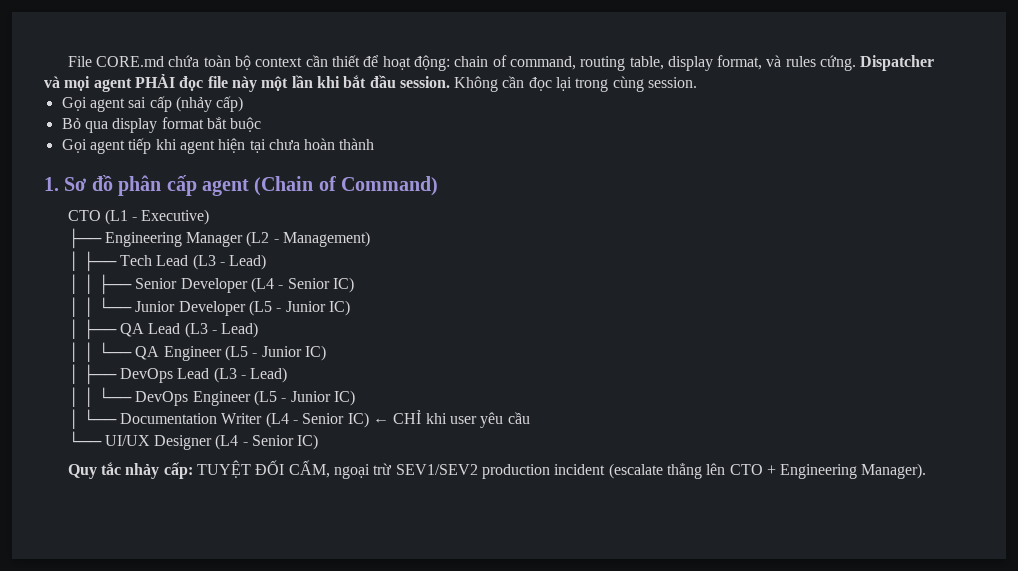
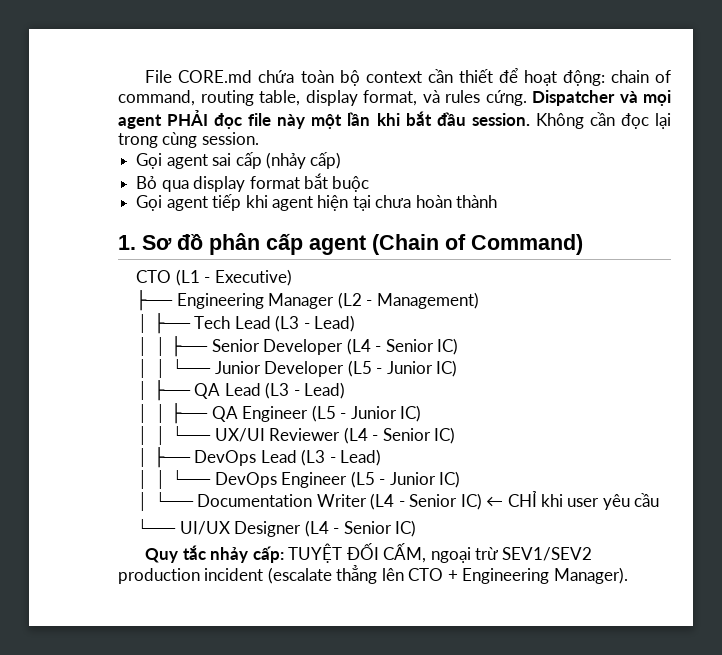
- │ │ └── QA Engineer (L5 - Junior IC)
+ │ │ ├── QA Engineer (L5 - Junior IC)
+ │ │ └── UX/UI Reviewer (L4 - Senior IC)

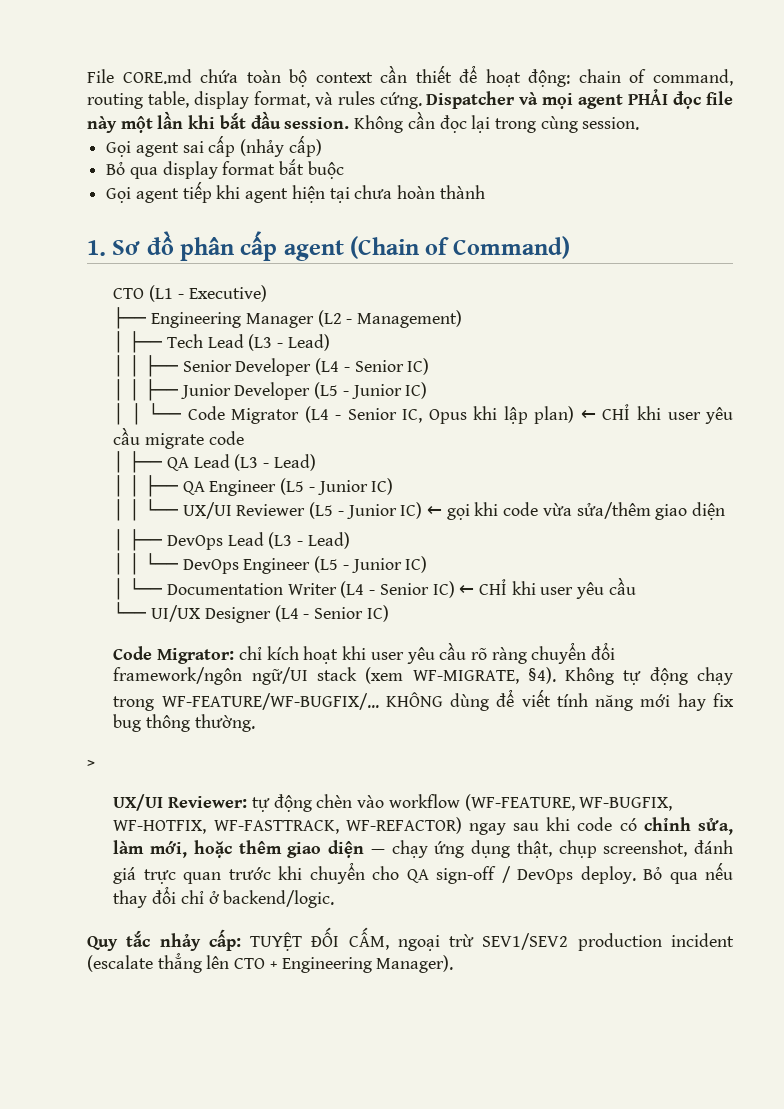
- │ │ └── Junior Developer (L5 - Junior IC)
+ │ │ ├── Junior Developer (L5 - Junior IC)
+ │ │ └── Code Migrator (L4 - Senior IC, Opus khi lập plan) ← CHỈ khi user yêu cầu migrate code
- │ │ └── UX/UI Reviewer (L4 - Senior IC)
+ │ │ └── UX/UI Reviewer (L5 - Junior IC) ← gọi khi code vừa sửa/thêm giao diện
+ Code Migrator: chỉ kích hoạt khi user yêu cầu rõ ràng chuyển đổi framework/ngôn ngữ/UI stack (xem WF-MIGRATE, §4). Không tự động chạy trong WF-FEATURE/WF-BUGFIX/... KHÔNG dùng để viết tính năng mới hay fix bug thông thường.
+ >
+ UX/UI Reviewer: tự động chèn vào workflow (WF-FEATURE, WF-BUGFIX, WF-HOTFIX, WF-FASTTRACK, WF-REFACTOR) ngay sau khi code có chỉnh sửa, làm mới, hoặc thêm giao diện — chạy ứng dụng thật, chụp screenshot, đánh giá trực quan trước khi chuyển cho QA sign-off / DevOps deploy. Bỏ qua nếu thay đổi chỉ ở backend/logic.

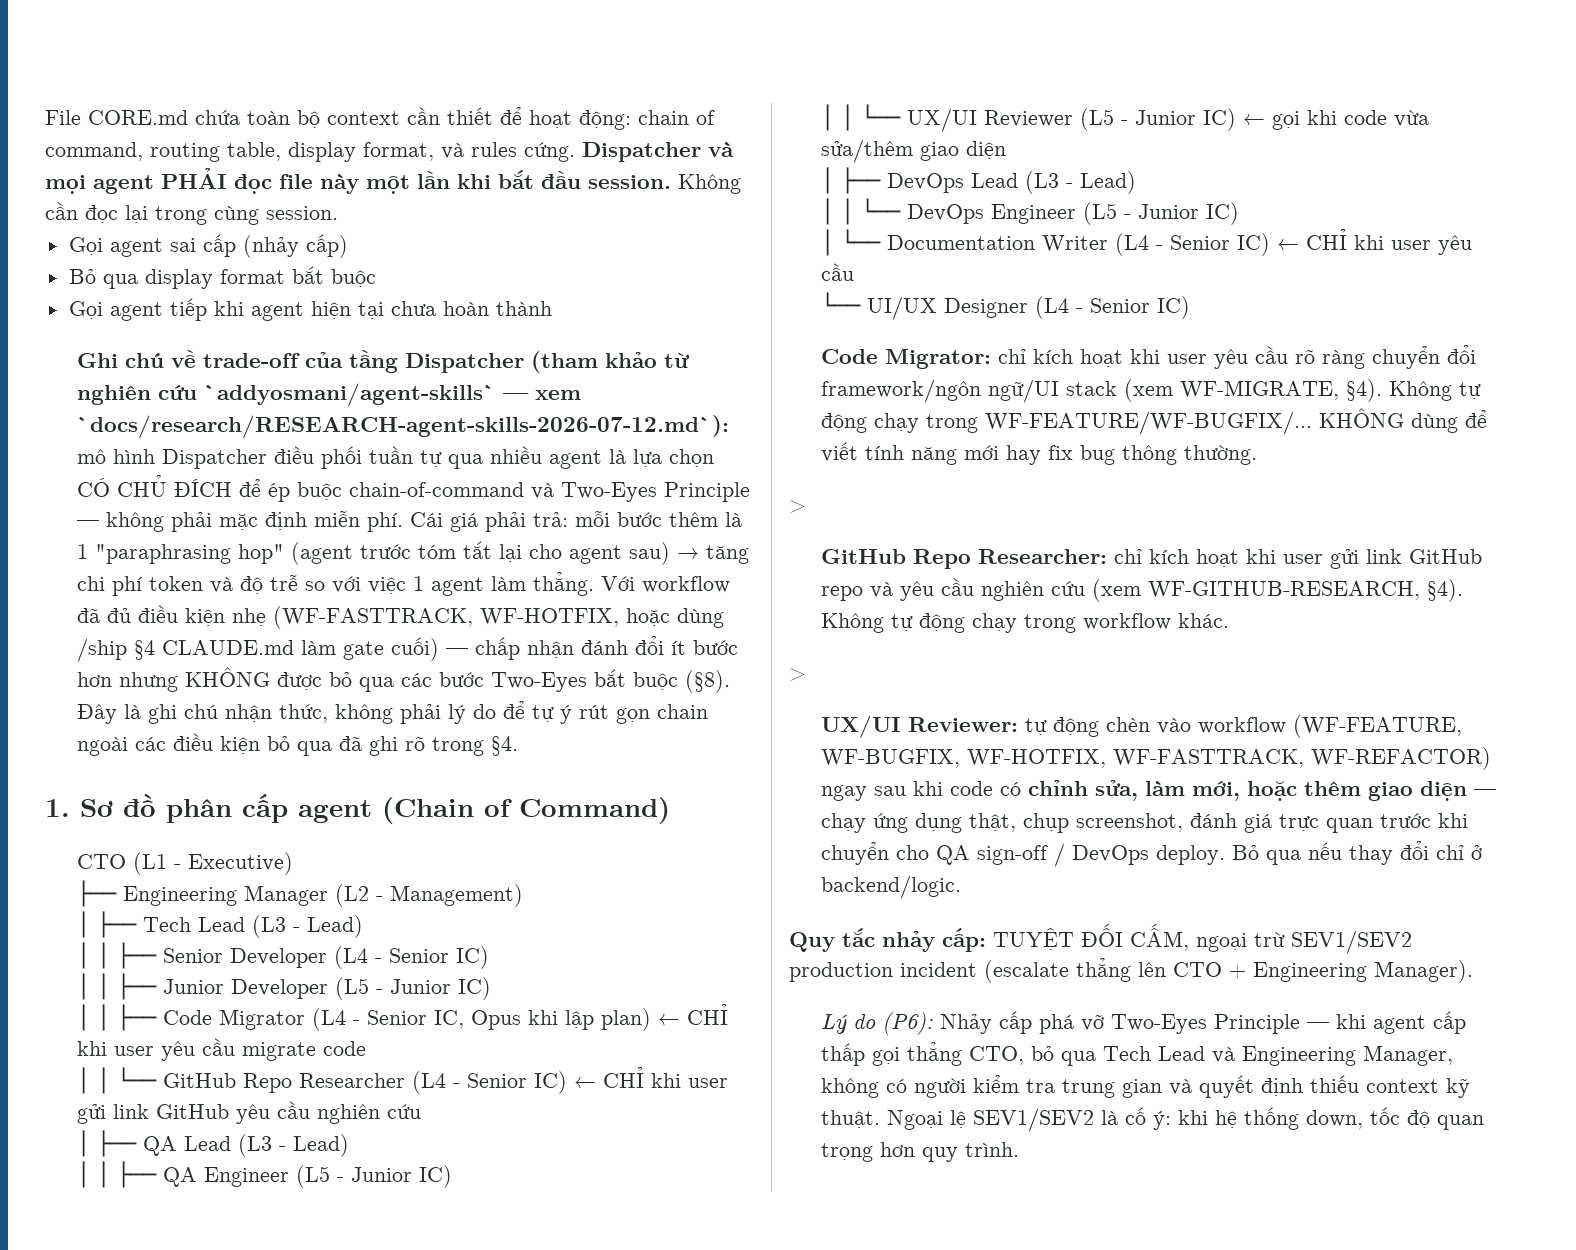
+ Ghi chú về trade-off của tầng Dispatcher (tham khảo từ nghiên cứu `addyosmani/agent-skills` — xem `docs/research/RESEARCH-agent-skills-2026-07-12.md`): mô hình Dispatcher điều phối tuần tự qua nhiều agent là lựa chọn CÓ CHỦ ĐÍCH để ép buộc chain-of-command và Two-Eyes Principle — không phải mặc định miễn phí. Cái giá phải trả: mỗi bước thêm là 1 "paraphrasing hop" (agent trước tóm tắt lại cho agent sau) → tăng chi phí token và độ trễ so với việc 1 agent làm thẳng. Với workflow đã đủ điều kiện nhẹ (WF-FASTTRACK, WF-HOTFIX, hoặc dùng /ship §4 CLAUDE.md làm gate cuối) — chấp nhận đánh đổi ít bước hơn nhưng KHÔNG được bỏ qua các bước Two-Eyes bắt buộc (§8). Đây là ghi chú nhận thức, không phải lý do để tự ý rút gọn chain ngoài các điều kiện bỏ qua đã ghi rõ trong §4.
- │ │ └── Code Migrator (L4 - Senior IC, Opus khi lập plan) ← CHỈ khi user yêu cầu migrate code
+ │ │ ├── Code Migrator (L4 - Senior IC, Opus khi lập plan) ← CHỈ khi user yêu cầu migrate code
+ │ │ └── GitHub Repo Researcher (L4 - Senior IC) ← CHỈ khi user gửi link GitHub yêu cầu nghiên cứu
+ GitHub Repo Researcher: chỉ kích hoạt khi user gửi link GitHub repo và yêu cầu nghiên cứu (xem WF-GITHUB-RESEARCH, §4). Không tự động chạy trong workflow khác.
+ >
+ Lý do (P6): Nhảy cấp phá vỡ Two-Eyes Principle — khi agent cấp thấp gọi thẳng CTO, bỏ qua Tech Lead và Engineering Manager, không có người kiểm tra trung gian và quyết định thiếu context kỹ thuật. Ngoại lệ SEV1/SEV2 là cố ý: khi hệ thống down, tốc độ quan trọng hơn quy trình.

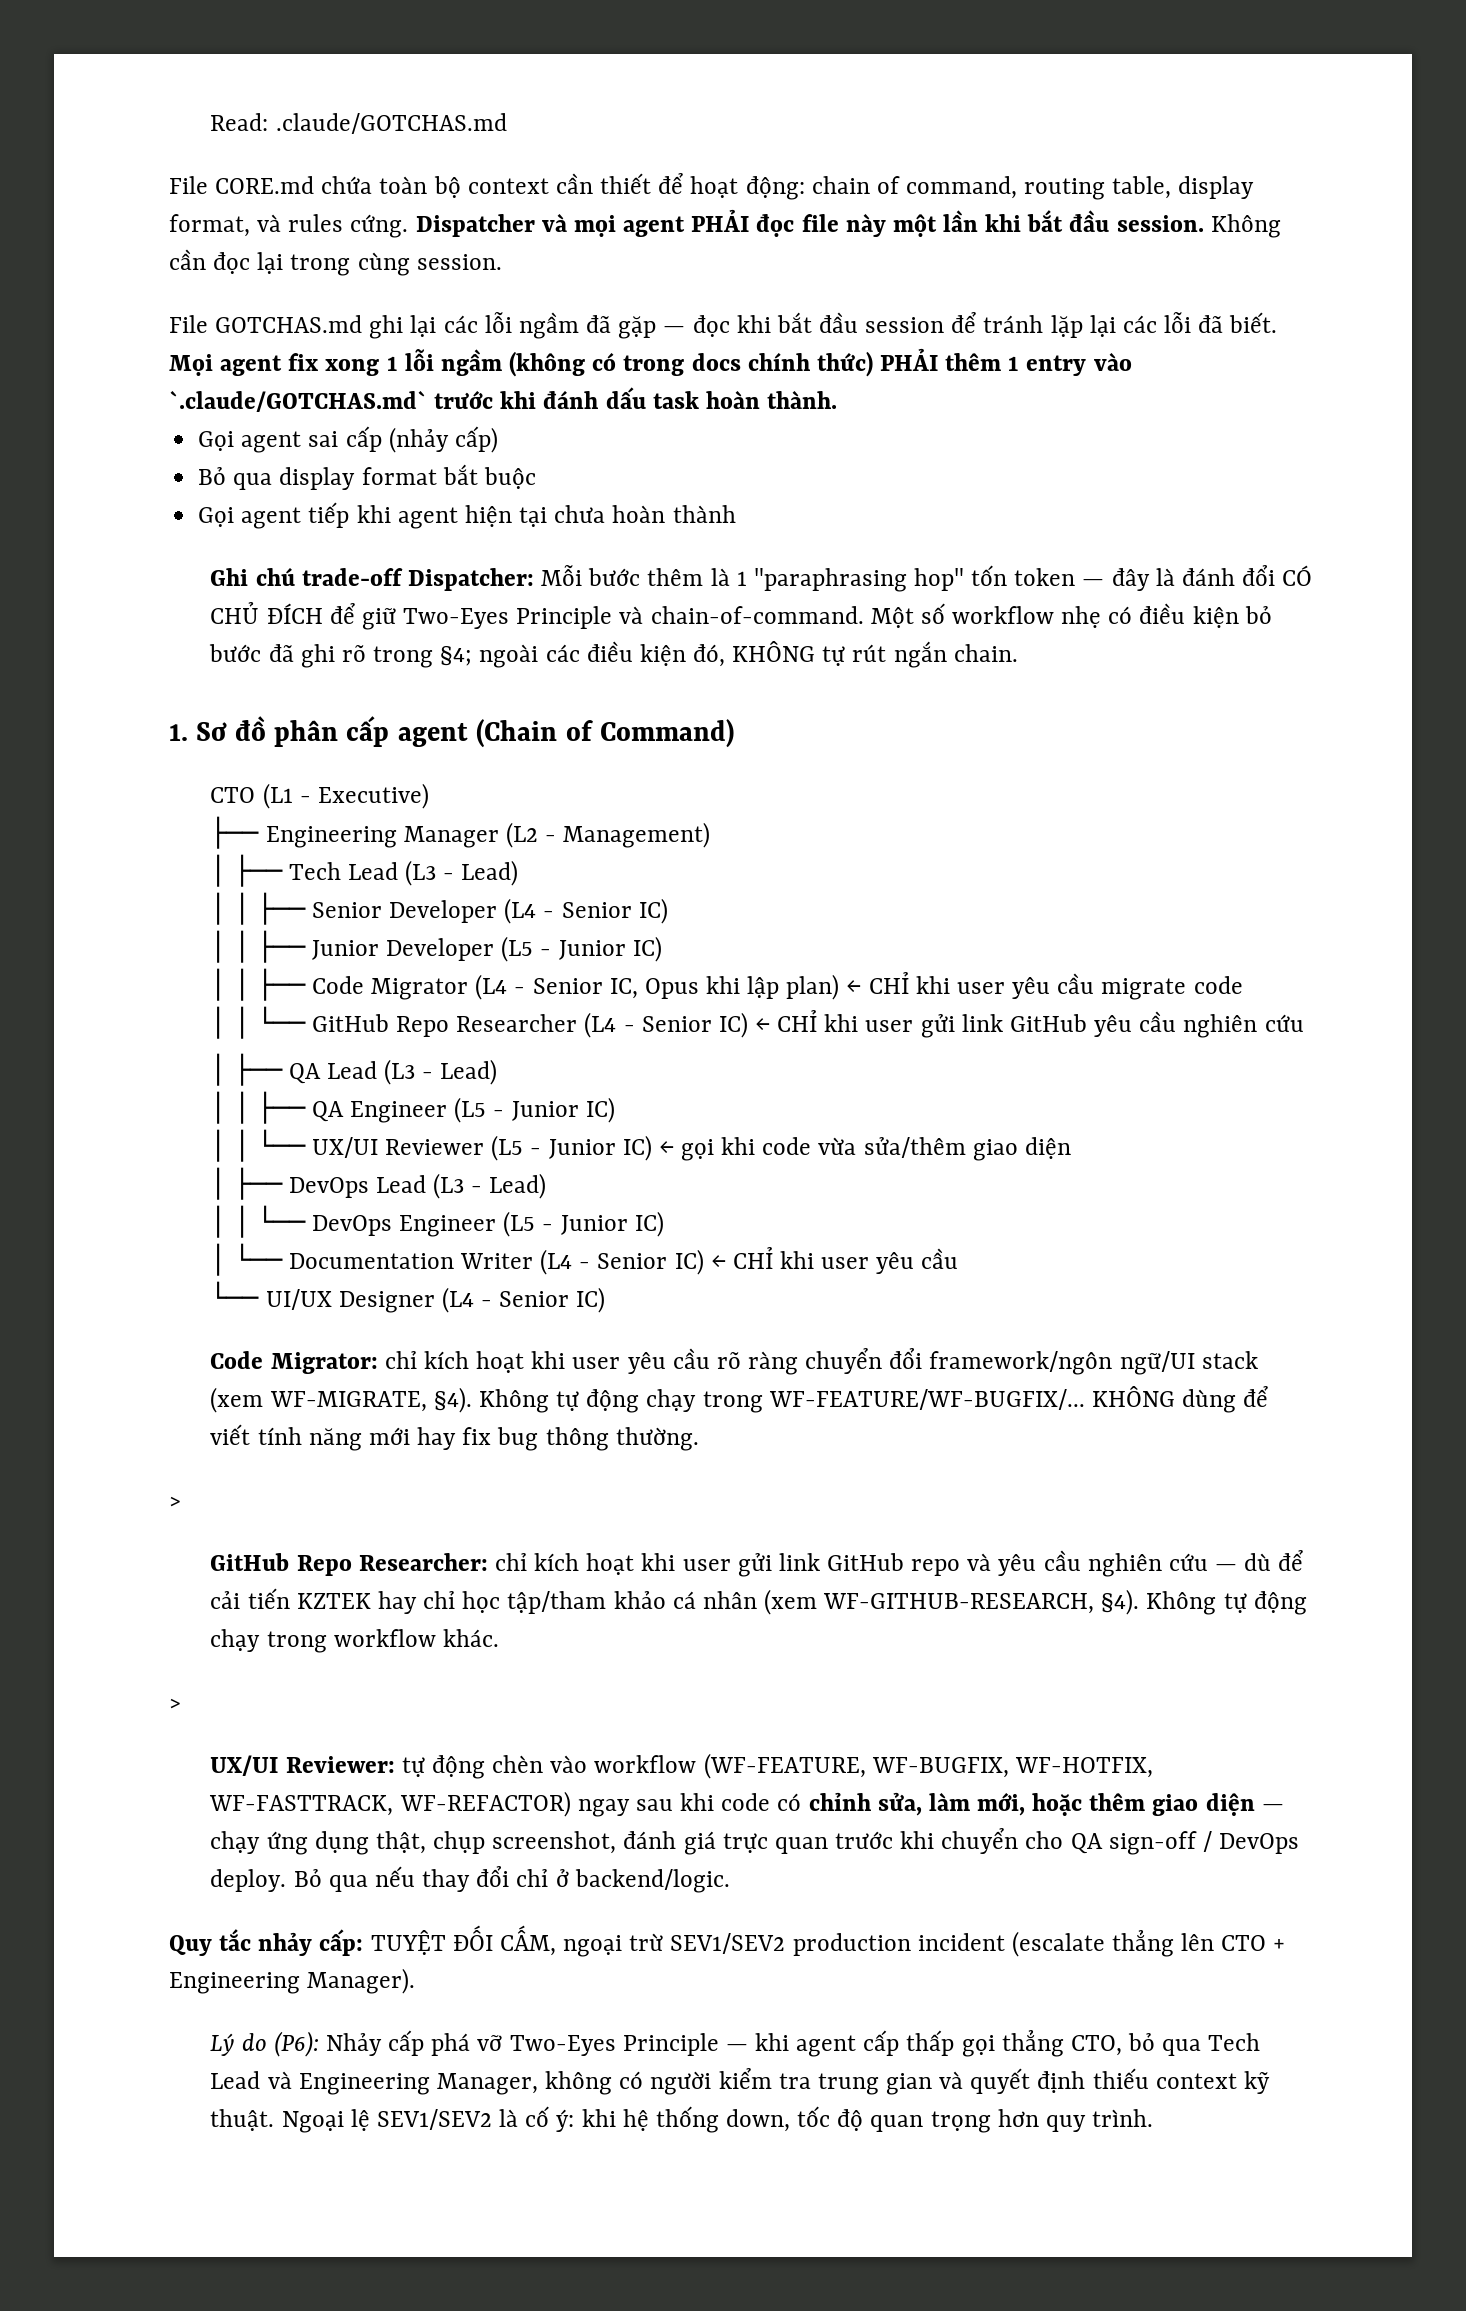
+ Read: .claude/GOTCHAS.md
+ File GOTCHAS.md ghi lại các lỗi ngầm đã gặp — đọc khi bắt đầu session để tránh lặp lại các lỗi đã biết. Mọi agent fix xong 1 lỗi ngầm (không có trong docs chính thức) PHẢI thêm 1 entry vào `.claude/GOTCHAS.md` trước khi đánh dấu task hoàn thành.
- Ghi chú về trade-off của tầng Dispatcher (tham khảo từ nghiên cứu `addyosmani/agent-skills` — xem `docs/research/RESEARCH-agent-skills-2026-07-12.md`): mô hình Dispatcher điều phối tuần tự qua nhiều agent là lựa chọn CÓ CHỦ ĐÍCH để ép buộc chain-of-command và Two-Eyes Principle — không phải mặc định miễn phí. Cái giá phải trả: mỗi bước thêm là 1 "paraphrasing hop" (agent trước tóm tắt lại cho agent sau) → tăng chi phí token và độ trễ so với việc 1 agent làm thẳng. Với workflow đã đủ điều kiện nhẹ (WF-FASTTRACK, WF-HOTFIX, hoặc dùng /ship §4 CLAUDE.md làm gate cuối) — chấp nhận đánh đổi ít bước hơn nhưng KHÔNG được bỏ qua các bước Two-Eyes bắt buộc (§8). Đây là ghi chú nhận thức, không phải lý do để tự ý rút gọn chain ngoài các điều kiện bỏ qua đã ghi rõ trong §4.
+ Ghi chú trade-off Dispatcher: Mỗi bước thêm là 1 "paraphrasing hop" tốn token — đây là đánh đổi CÓ CHỦ ĐÍCH để giữ Two-Eyes Principle và chain-of-command. Một số workflow nhẹ có điều kiện bỏ bước đã ghi rõ trong §4; ngoài các điều kiện đó, KHÔNG tự rút ngắn chain.
- GitHub Repo Researcher: chỉ kích hoạt khi user gửi link GitHub repo và yêu cầu nghiên cứu (xem WF-GITHUB-RESEARCH, §4).
+ GitHub Repo Researcher: chỉ kích hoạt khi user gửi link GitHub repo và yêu cầu nghiên cứu — dù để cải tiến KZTEK hay chỉ học tập/tham khảo cá nhân (xem WF-GITHUB-RESEARCH, §4).

